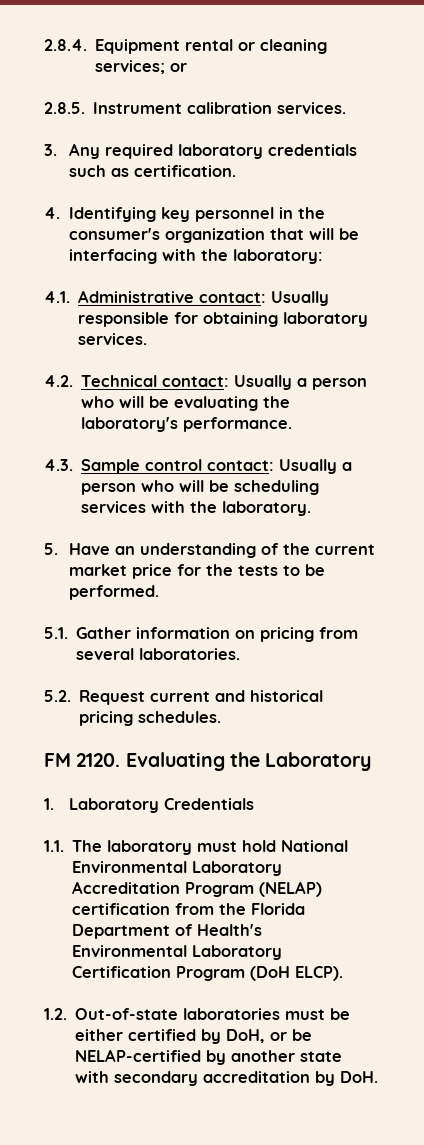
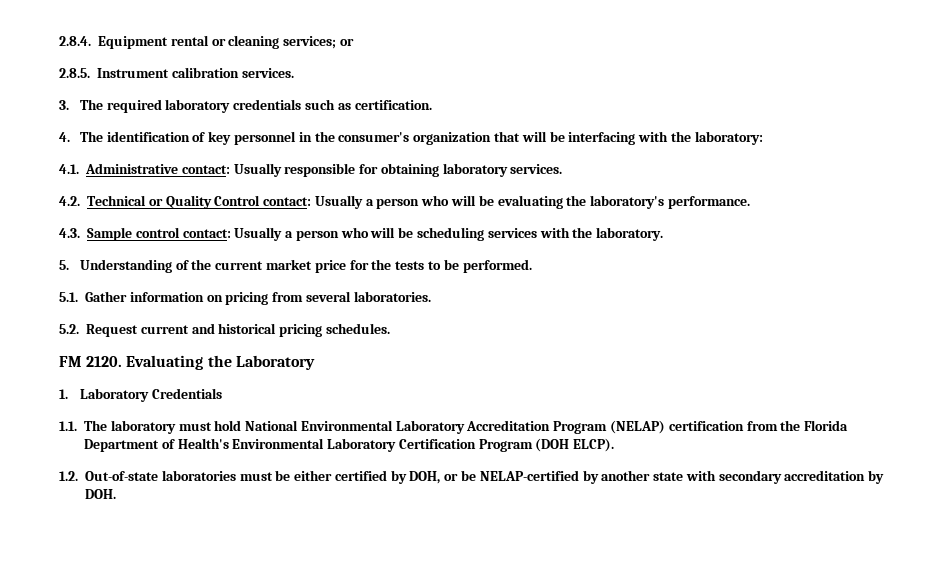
- 3. Any required laboratory credentials such as certification.
+ 3. The required laboratory credentials such as certification.
- 4. Identifying key personnel in the consumer's organization that will be interfacing with the laboratory:
+ 4. The identification of key personnel in the consumer's organization that will be interfacing with the laboratory:
- 4.2. Technical contact: Usually a person who will be evaluating the laboratory's performance.
+ 4.2. Technical or Quality Control contact: Usually a person who will be evaluating the laboratory's performance.
- 5. Have an understanding of the current market price for the tests to be performed.
+ 5. Understanding of the current market price for the tests to be performed.
- 1.1. The laboratory must hold National Environmental Laboratory Accreditation Program (NELAP) certification from the Florida Department of Health's Environmental Laboratory Certification Program (DoH ELCP).
+ 1.1. The laboratory must hold National Environmental Laboratory Accreditation Program (NELAP) certification from the Florida Department of Health's Environmental Laboratory Certification Program (DOH ELCP).
- 1.2. Out-of-state laboratories must be either certified by DoH, or be NELAP-certified by another state with secondary accreditation by DoH.
+ 1.2. Out-of-state laboratories must be either certified by DOH, or be NELAP-certified by another state with secondary accreditation by DOH.

